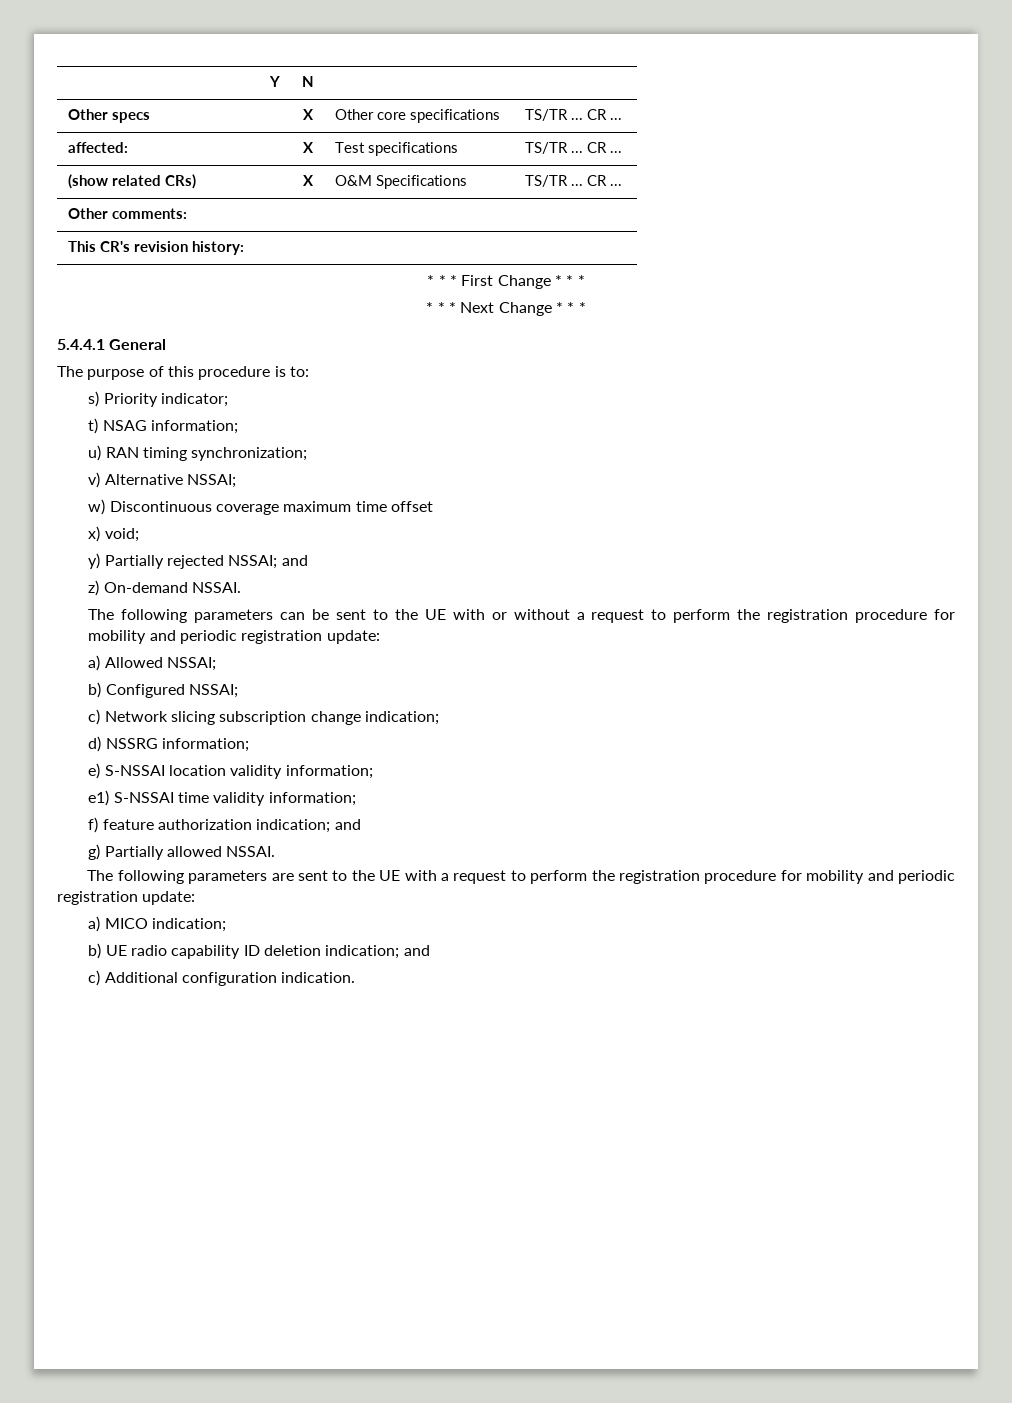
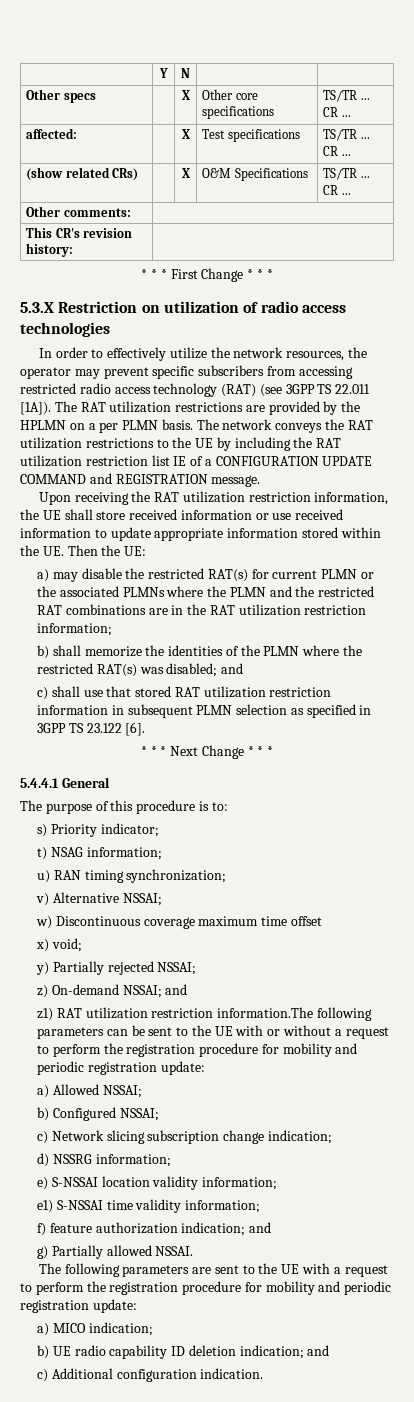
+ 5.3.X Restriction on utilization of radio access technologies
+ In order to effectively utilize the network resources, the operator may prevent specific subscribers from accessing restricted radio access technology (RAT) (see 3GPP TS 22.011 [1A]). The RAT utilization restrictions are provided by the HPLMN on a per PLMN basis. The network conveys the RAT utilization restrictions to the UE by including the RAT utilization restriction list IE of a CONFIGURATION UPDATE COMMAND and REGISTRATION message.
+ Upon receiving the RAT utilization restriction information, the UE shall store received information or use received information to update appropriate information stored within the UE. Then the UE:
+ a) may disable the restricted RAT(s) for current PLMN or the associated PLMNs where the PLMN and the restricted RAT combinations are in the RAT utilization restriction information;
+ b) shall memorize the identities of the PLMN where the restricted RAT(s) was disabled; and
+ c) shall use that stored RAT utilization restriction information in subsequent PLMN selection as specified in 3GPP TS 23.122 [6].
- y) Partially rejected NSSAI; and
+ y) Partially rejected NSSAI;
- z) On-demand NSSAI.
- The following parameters can be sent to the UE with or without a request to perform the registration procedure for mobility and periodic registration update:
+ z) On-demand NSSAI; and
+ z1) RAT utilization restriction information.The following parameters can be sent to the UE with or without a request to perform the registration procedure for mobility and periodic registration update:

